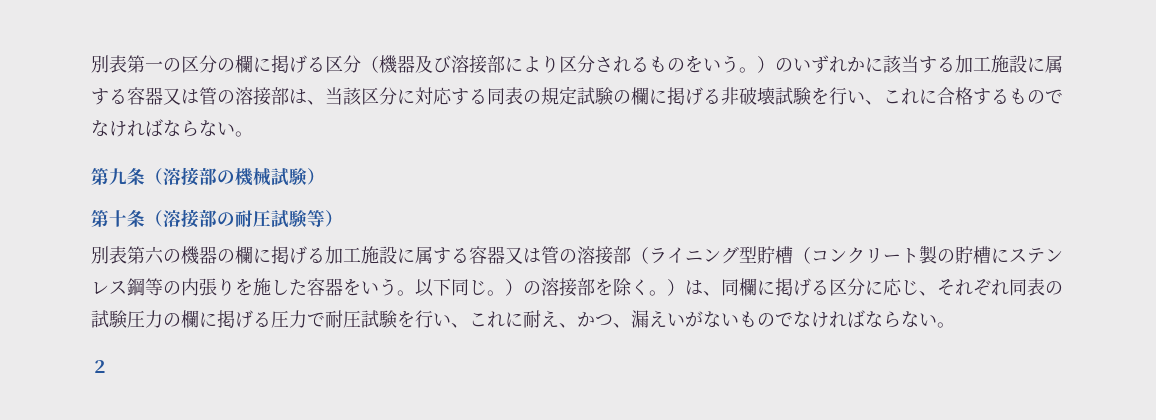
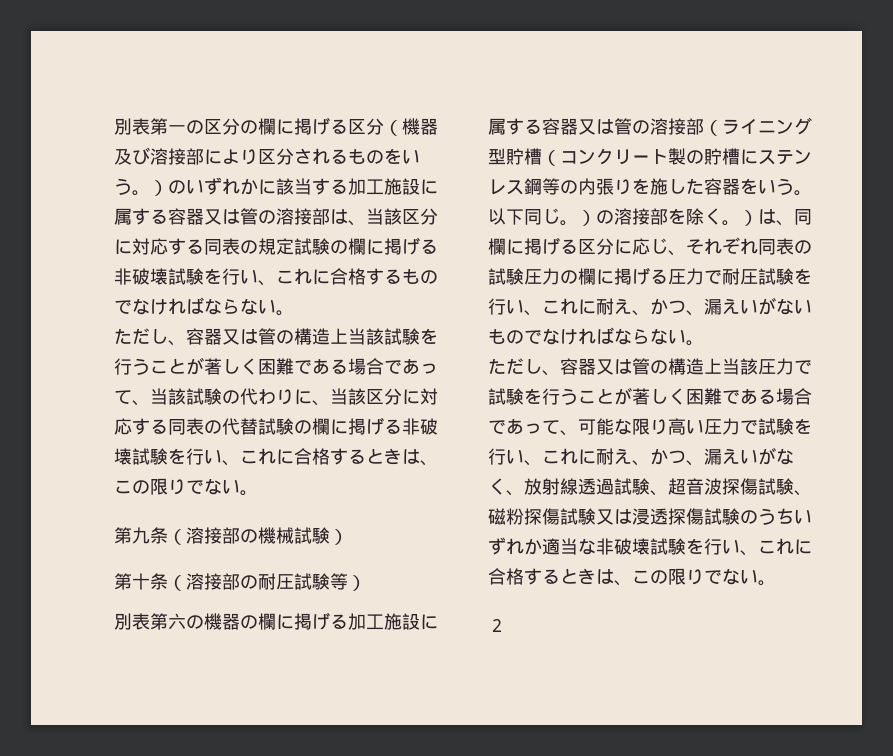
+ ただし、容器又は管の構造上当該試験を行うことが著しく困難である場合であって、当該試験の代わりに、当該区分に対応する同表の代替試験の欄に掲げる非破壊試験を行い、これに合格するときは、この限りでない。
+ ただし、容器又は管の構造上当該圧力で試験を行うことが著しく困難である場合であって、可能な限り高い圧力で試験を行い、これに耐え、かつ、漏えいがなく、放射線透過試験、超音波探傷試験、磁粉探傷試験又は浸透探傷試験のうちいずれか適当な非破壊試験を行い、これに合格するときは、この限りでない。

